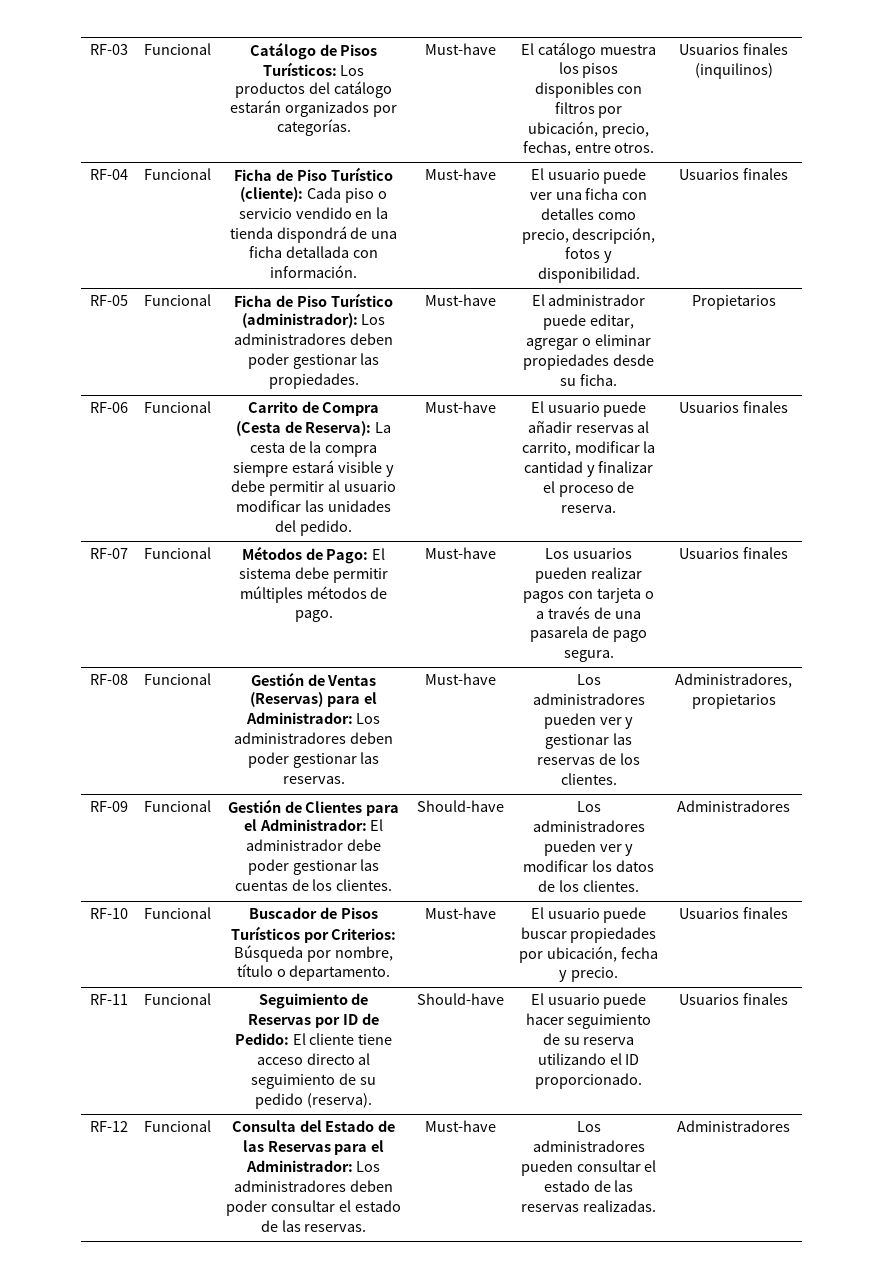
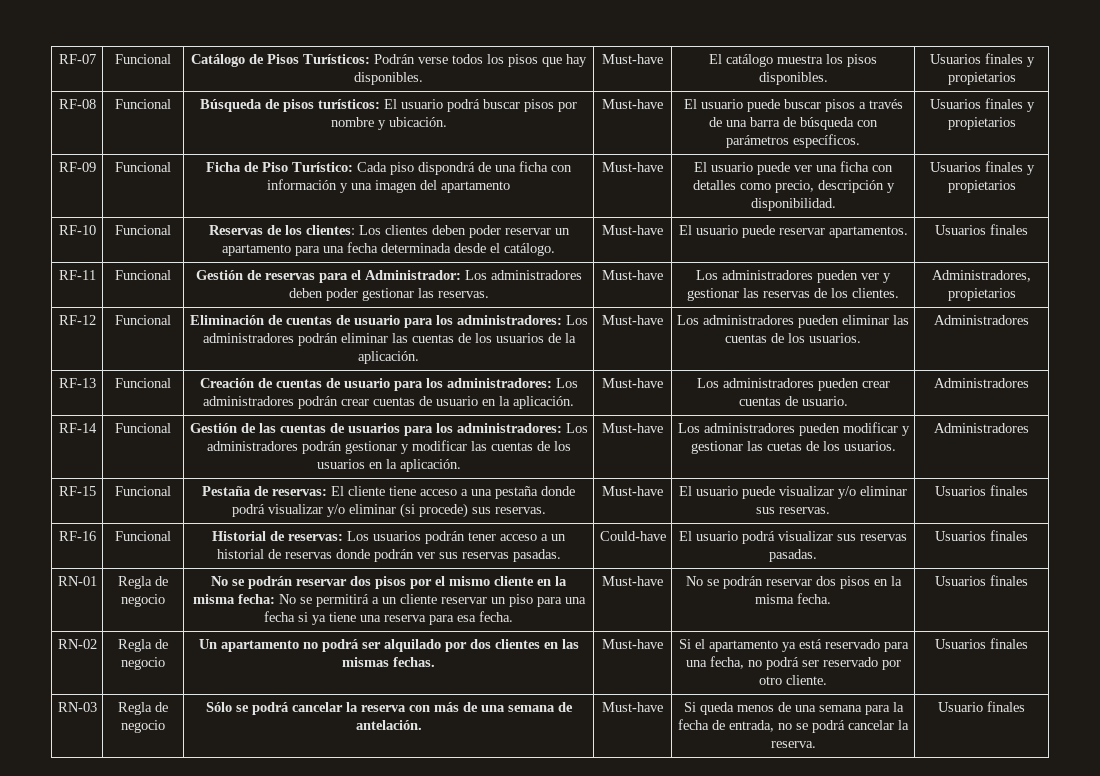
- RF-03 | Funcional | Catálogo de Pisos Turísticos: Los productos del catálogo estarán organizados por categorías. | Must-have | El catálogo muestra los pisos disponibles con filtros por ubicación, precio, fechas, entre otros. | Usuarios finales (inquilinos)
- RF-04 | Funcional | Ficha de Piso Turístico (cliente): Cada piso o servicio vendido en la tienda dispondrá de una ficha detallada con información. | Must-have | El usuario puede ver una ficha con detalles como precio, descripción, fotos y disponibilidad. | Usuarios finales
- RF-05 | Funcional | Ficha de Piso Turístico (administrador): Los administradores deben poder gestionar las propiedades. | Must-have | El administrador puede editar, agregar o eliminar propiedades desde su ficha. | Propietarios
- RF-06 | Funcional | Carrito de Compra (Cesta de Reserva): La cesta de la compra siempre estará visible y debe permitir al usuario modificar las unidades del pedido. | Must-have | El usuario puede añadir reservas al carrito, modificar la cantidad y finalizar el proceso de reserva. | Usuarios finales
- RF-07 | Funcional | Métodos de Pago: El sistema debe permitir múltiples métodos de pago. | Must-have | Los usuarios pueden realizar pagos con tarjeta o a través de una pasarela de pago segura. | Usuarios finales
- RF-08 | Funcional | Gestión de Ventas (Reservas) para el Administrador: Los administradores deben poder gestionar las reservas. | Must-have | Los administradores pueden ver y gestionar las reservas de los clientes. | Administradores, propietarios
+ RF-07 | Funcional | Catálogo de Pisos Turísticos: Podrán verse todos los pisos que hay disponibles. | Must-have | El catálogo muestra los pisos disponibles. | Usuarios finales y propietarios
+ RF-08 | Funcional | Búsqueda de pisos turísticos: El usuario podrá buscar pisos por nombre y ubicación. | Must-have | El usuario puede buscar pisos a través de una barra de búsqueda con parámetros específicos. | Usuarios finales y propietarios
+ RF-09 | Funcional | Ficha de Piso Turístico: Cada piso dispondrá de una ficha con información y una imagen del apartamento | Must-have | El usuario puede ver una ficha con detalles como precio, descripción y disponibilidad. | Usuarios finales y propietarios
+ RF-10 | Funcional | Reservas de los clientes: Los clientes deben poder reservar un apartamento para una fecha determinada desde el catálogo. | Must-have | El usuario puede reservar apartamentos. | Usuarios finales
+ RF-11 | Funcional | Gestión de reservas para el Administrador: Los administradores deben poder gestionar las reservas. | Must-have | Los administradores pueden ver y gestionar las reservas de los clientes. | Administradores, propietarios
- RF-09 | Funcional | Gestión de Clientes para el Administrador: El administrador debe poder gestionar las cuentas de los clientes. | Should-have | Los administradores pueden ver y modificar los datos de los clientes. | Administradores
- RF-10 | Funcional | Buscador de Pisos Turísticos por Criterios: Búsqueda por nombre, título o departamento. | Must-have | El usuario puede buscar propiedades por ubicación, fecha y precio. | Usuarios finales
- RF-11 | Funcional | Seguimiento de Reservas por ID de Pedido: El cliente tiene acceso directo al seguimiento de su pedido (reserva). | Should-have | El usuario puede hacer seguimiento de su reserva utilizando el ID proporcionado. | Usuarios finales
- RF-12 | Funcional | Consulta del Estado de las Reservas para el Administrador: Los administradores deben poder consultar el estado de las reservas. | Must-have | Los administradores pueden consultar el estado de las reservas realizadas. | Administradores
+ RF-12 | Funcional | Eliminación de cuentas de usuario para los administradores: Los administradores podrán eliminar las cuentas de los usuarios de la aplicación. | Must-have | Los administradores pueden eliminar las cuentas de los usuarios. | Administradores
+ RF-13 | Funcional | Creación de cuentas de usuario para los administradores: Los administradores podrán crear cuentas de usuario en la aplicación. | Must-have | Los administradores pueden crear cuentas de usuario. | Administradores
+ RF-14 | Funcional | Gestión de las cuentas de usuarios para los administradores: Los administradores podrán gestionar y modificar las cuentas de los usuarios en la aplicación. | Must-have | Los administradores pueden modificar y gestionar las cuetas de los usuarios. | Administradores
+ RF-15 | Funcional | Pestaña de reservas: El cliente tiene acceso a una pestaña donde podrá visualizar y/o eliminar (si procede) sus reservas. | Must-have | El usuario puede visualizar y/o eliminar sus reservas. | Usuarios finales
+ RF-16 | Funcional | Historial de reservas: Los usuarios podrán tener acceso a un historial de reservas donde podrán ver sus reservas pasadas. | Could-have | El usuario podrá visualizar sus reservas pasadas. | Usuarios finales
+ RN-01 | Regla de negocio | No se podrán reservar dos pisos por el mismo cliente en la misma fecha: No se permitirá a un cliente reservar un piso para una fecha si ya tiene una reserva para esa fecha. | Must-have | No se podrán reservar dos pisos en la misma fecha. | Usuarios finales
+ RN-02 | Regla de negocio | Un apartamento no podrá ser alquilado por dos clientes en las mismas fechas. | Must-have | Si el apartamento ya está reservado para una fecha, no podrá ser reservado por otro cliente. | Usuarios finales
+ RN-03 | Regla de negocio | Sólo se podrá cancelar la reserva con más de una semana de antelación. | Must-have | Si queda menos de una semana para la fecha de entrada, no se podrá cancelar la reserva. | Usuario finales

